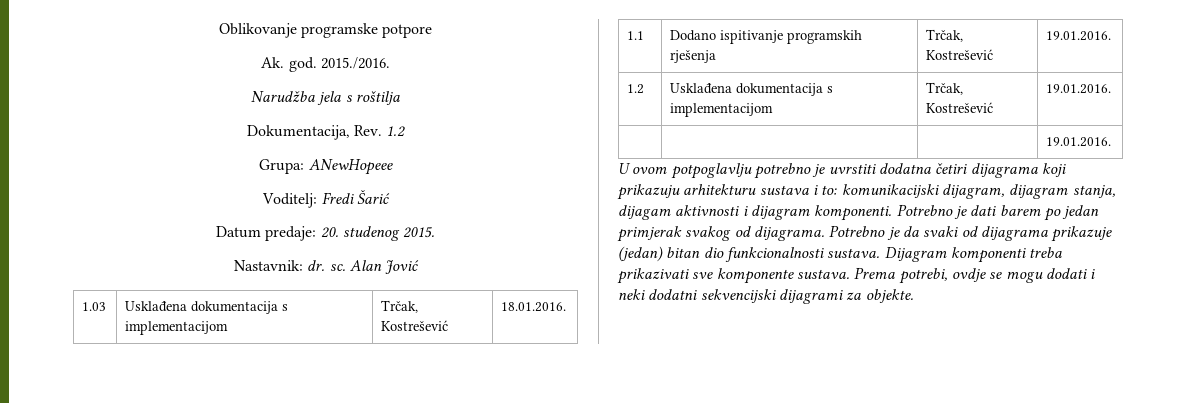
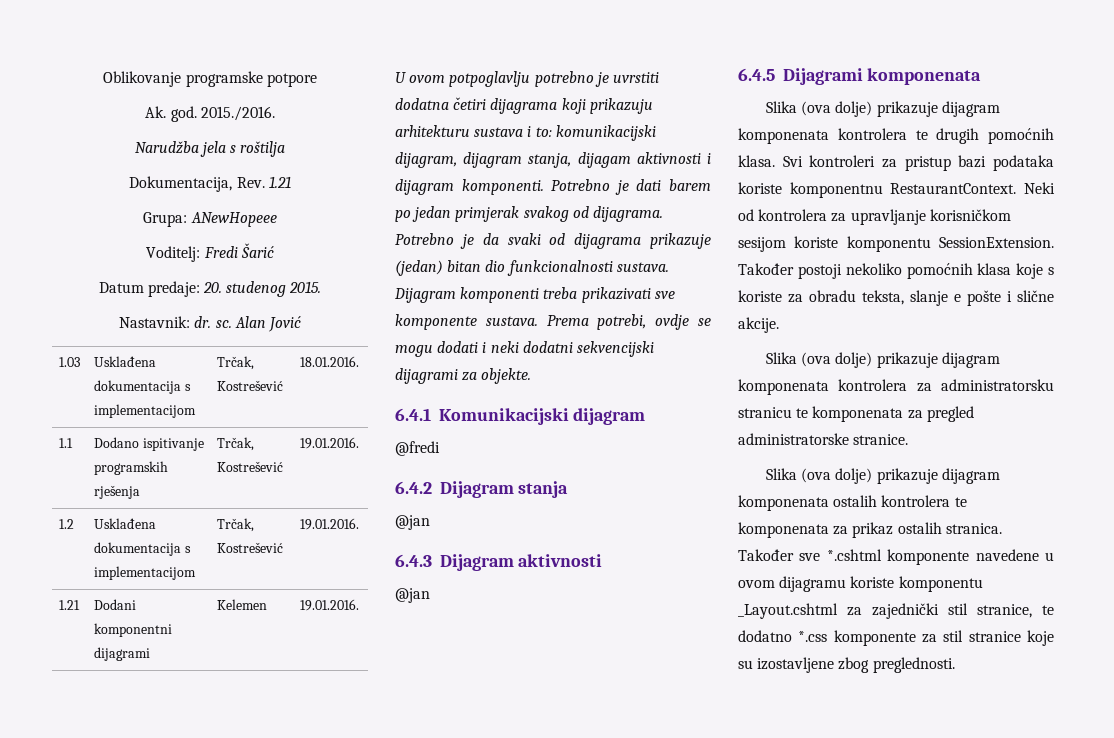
- Dokumentacija, Rev. 1.2
+ Dokumentacija, Rev. 1.21
- | | | 19.01.2016.
+ 1.21 | Dodani komponentni dijagrami | Kelemen | 19.01.2016.
+ 6.4.1 Komunikacijski dijagram
+ @fredi
+ 6.4.2 Dijagram stanja
+ @jan
+ 6.4.3 Dijagram aktivnosti
+ @jan
+ 6.4.5 Dijagrami komponenata
+ Slika (ova dolje) prikazuje dijagram komponenata kontrolera te drugih pomoćnih klasa. Svi kontroleri za pristup bazi podataka koriste komponentnu RestaurantContext. Neki od kontrolera za upravljanje korisničkom sesijom koriste komponentu SessionExtension. Također postoji nekoliko pomoćnih klasa koje s koriste za obradu teksta, slanje e pošte i slične akcije.
+ Slika (ova dolje) prikazuje dijagram komponenata kontrolera za administratorsku stranicu te komponenata za pregled administratorske stranice.
+ Slika (ova dolje) prikazuje dijagram komponenata ostalih kontrolera te komponenata za prikaz ostalih stranica. Također sve *.cshtml komponente navedene u ovom dijagramu koriste komponentu _Layout.cshtml za zajednički stil stranice, te dodatno *.css komponente za stil stranice koje su izostavljene zbog preglednosti.

